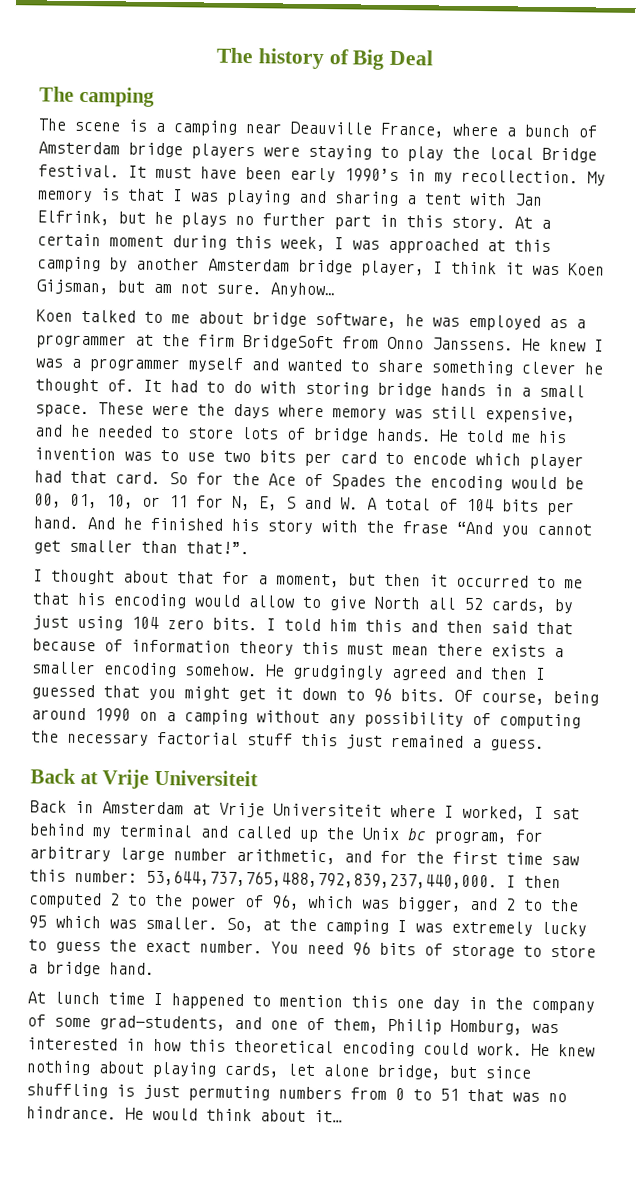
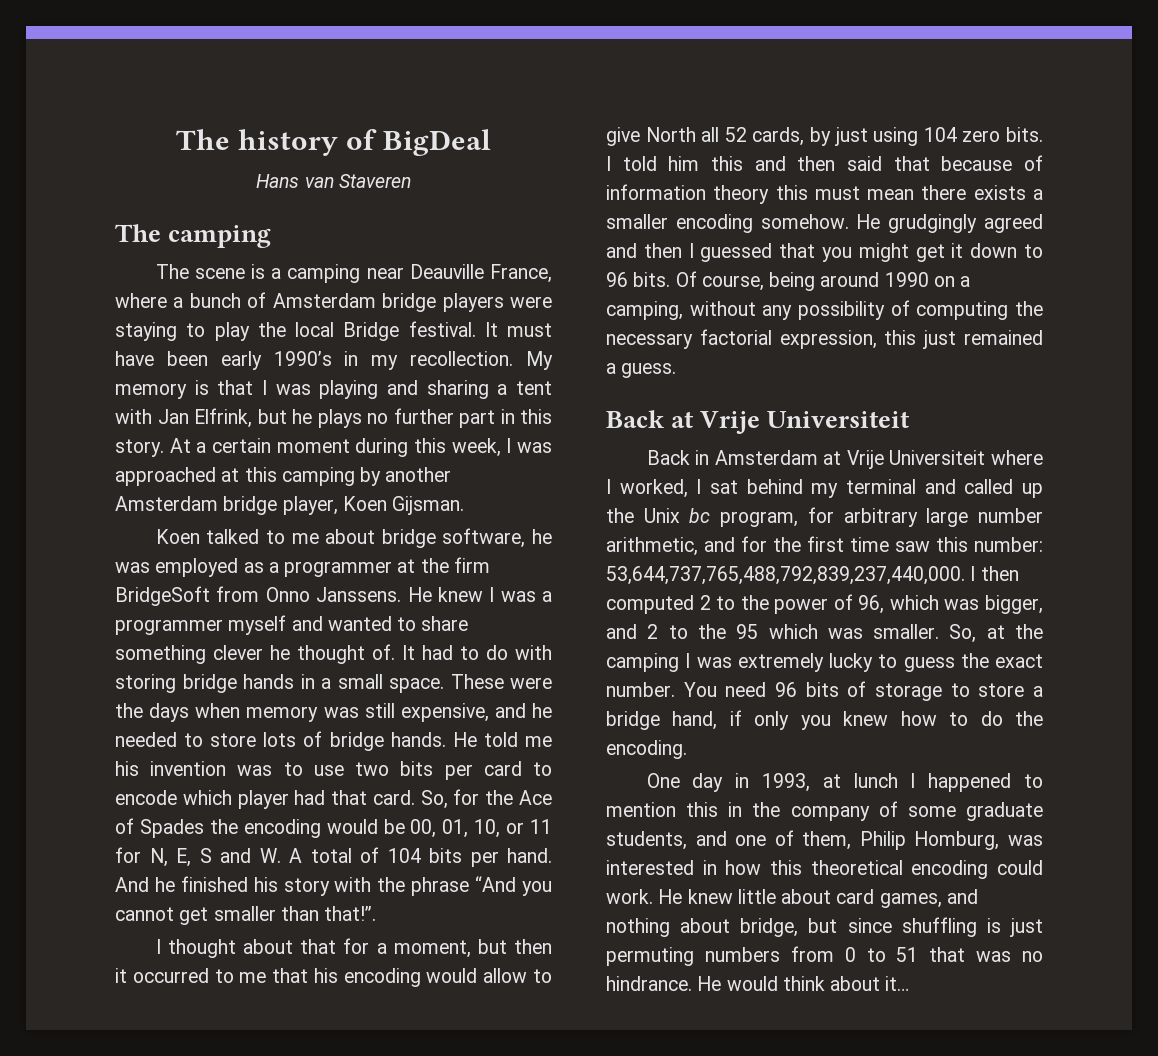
- The history of Big Deal
+ The history of BigDeal
+ Hans van Staveren
- At a certain moment during this week, I was approached at this camping by another Amsterdam bridge player, I think it was Koen Gijsman, but am not sure. Anyhow…
+ At a certain moment during this week, I was approached at this camping by another Amsterdam bridge player, Koen Gijsman.
- These were the days where memory was still expensive, and he needed to store lots of bridge hands.
+ These were the days when memory was still expensive, and he needed to store lots of bridge hands.
- So for the Ace of Spades the encoding would be 00, 01, 10, or 11 for N, E, S and W. A total of 104 bits per hand.
+ So, for the Ace of Spades the encoding would be 00, 01, 10, or 11 for N, E, S and W. A total of 104 bits per hand.
- And he finished his story with the frase “And you cannot get smaller than that!”.
+ And he finished his story with the phrase “And you cannot get smaller than that!”.
- Of course, being around 1990 on a camping without any possibility of computing the necessary factorial stuff this just remained a guess.
+ Of course, being around 1990 on a camping, without any possibility of computing the necessary factorial expression, this just remained a guess.
- You need 96 bits of storage to store a bridge hand.
- At lunch time I happened to mention this one day in the company of some grad-students, and one of them, Philip Homburg, was interested in how this theoretical encoding could work.
+ You need 96 bits of storage to store a bridge hand, if only you knew how to do the encoding.
+ One day in 1993, at lunch I happened to mention this in the company of some graduate students, and one of them, Philip Homburg, was interested in how this theoretical encoding could work.
- He knew nothing about playing cards, let alone bridge, but since shuffling is just permuting numbers from 0 to 51 that was no hindrance.
+ He knew little about card games, and nothing about bridge, but since shuffling is just permuting numbers from 0 to 51 that was no hindrance.

